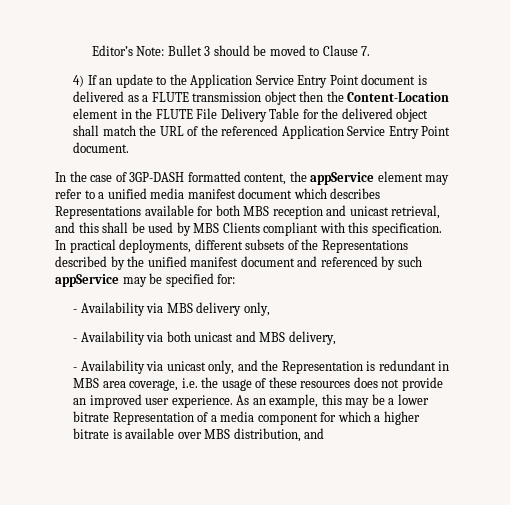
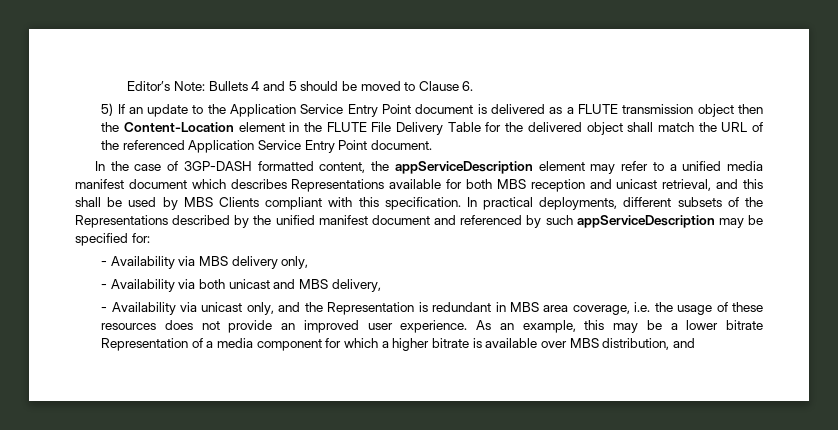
- Editor’s Note: Bullet 3 should be moved to Clause 7.
- 4) If an update to the Application Service Entry Point document is delivered as a FLUTE transmission object then the Content-Location element in the FLUTE File Delivery Table for the delivered object shall match the URL of the referenced Application Service Entry Point document.
+ Editor’s Note: Bullets 4 and 5 should be moved to Clause 6.
+ 5) If an update to the Application Service Entry Point document is delivered as a FLUTE transmission object then the Content-Location element in the FLUTE File Delivery Table for the delivered object shall match the URL of the referenced Application Service Entry Point document.
- In the case of 3GP-DASH formatted content, the appService element may refer to a unified media manifest document which describes Representations available for both MBS reception and unicast retrieval, and this shall be used by MBS Clients compliant with this specification.
+ In the case of 3GP-DASH formatted content, the appServiceDescription element may refer to a unified media manifest document which describes Representations available for both MBS reception and unicast retrieval, and this shall be used by MBS Clients compliant with this specification.
- In practical deployments, different subsets of the Representations described by the unified manifest document and referenced by such appService may be specified for:
+ In practical deployments, different subsets of the Representations described by the unified manifest document and referenced by such appServiceDescription may be specified for:

